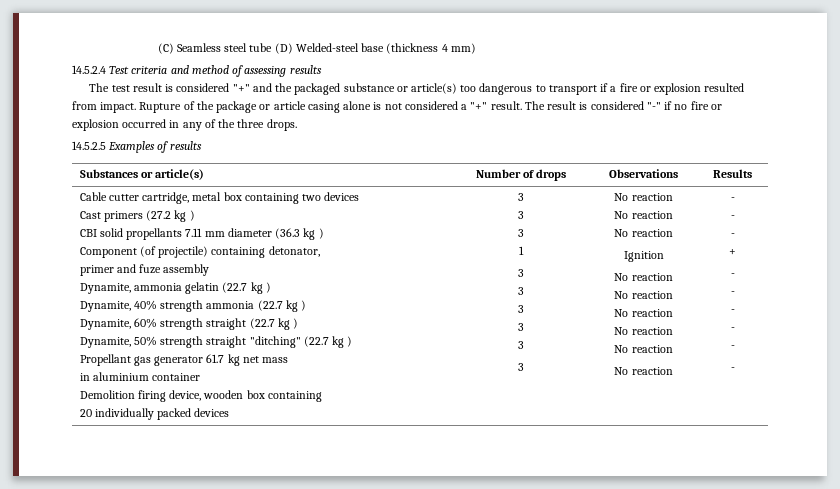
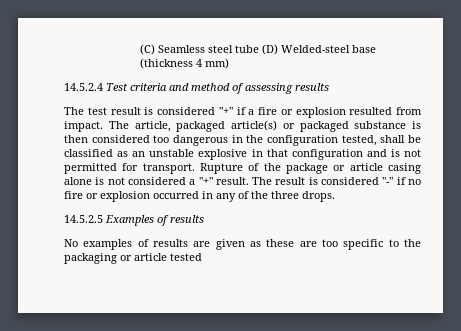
- The test result is considered "+" and the packaged substance or article(s) too dangerous to transport if a fire or explosion resulted from impact.
+ The test result is considered "+" if a fire or explosion resulted from impact.
+ The article, packaged article(s) or packaged substance is then considered too dangerous in the configuration tested, shall be classified as an unstable explosive in that configuration and is not permitted for transport.
- Substances or article(s) | Number of drops | Observations | Results
- Cable cutter cartridge, metal box containing two devices
- Cast primers (27.2 kg )
- CBI solid propellants 7.11 mm diameter (36.3 kg )
- Component (of projectile) containing detonator,
- primer and fuze assembly
- Dynamite, ammonia gelatin (22.7 kg )
- Dynamite, 40% strength ammonia (22.7 kg )
- Dynamite, 60% strength straight (22.7 kg )
- Dynamite, 50% strength straight "ditching" (22.7 kg )
- Propellant gas generator 61.7 kg net mass
- in aluminium container
- Demolition firing device, wooden box containing
- 20 individually packed devices | 3
- 3
- 3
- 1
- 3
- 3
- 3
- 3
- 3
- 3 | No reaction
- No reaction
- No reaction
- Ignition
- No reaction
- No reaction
- No reaction
- No reaction
- No reaction
- No reaction | -
- -
- -
- +
- -
- -
- -
- -
- -
- -
+ No examples of results are given as these are too specific to the packaging or article tested

